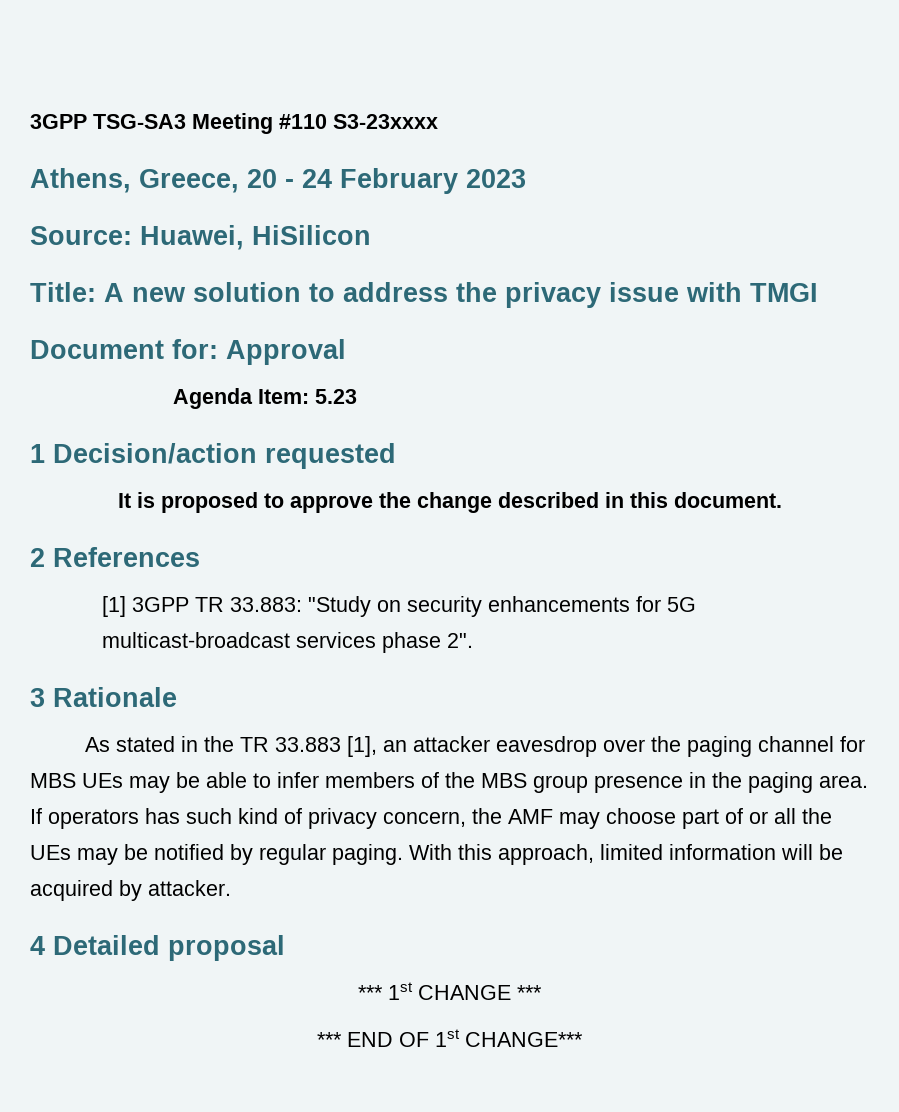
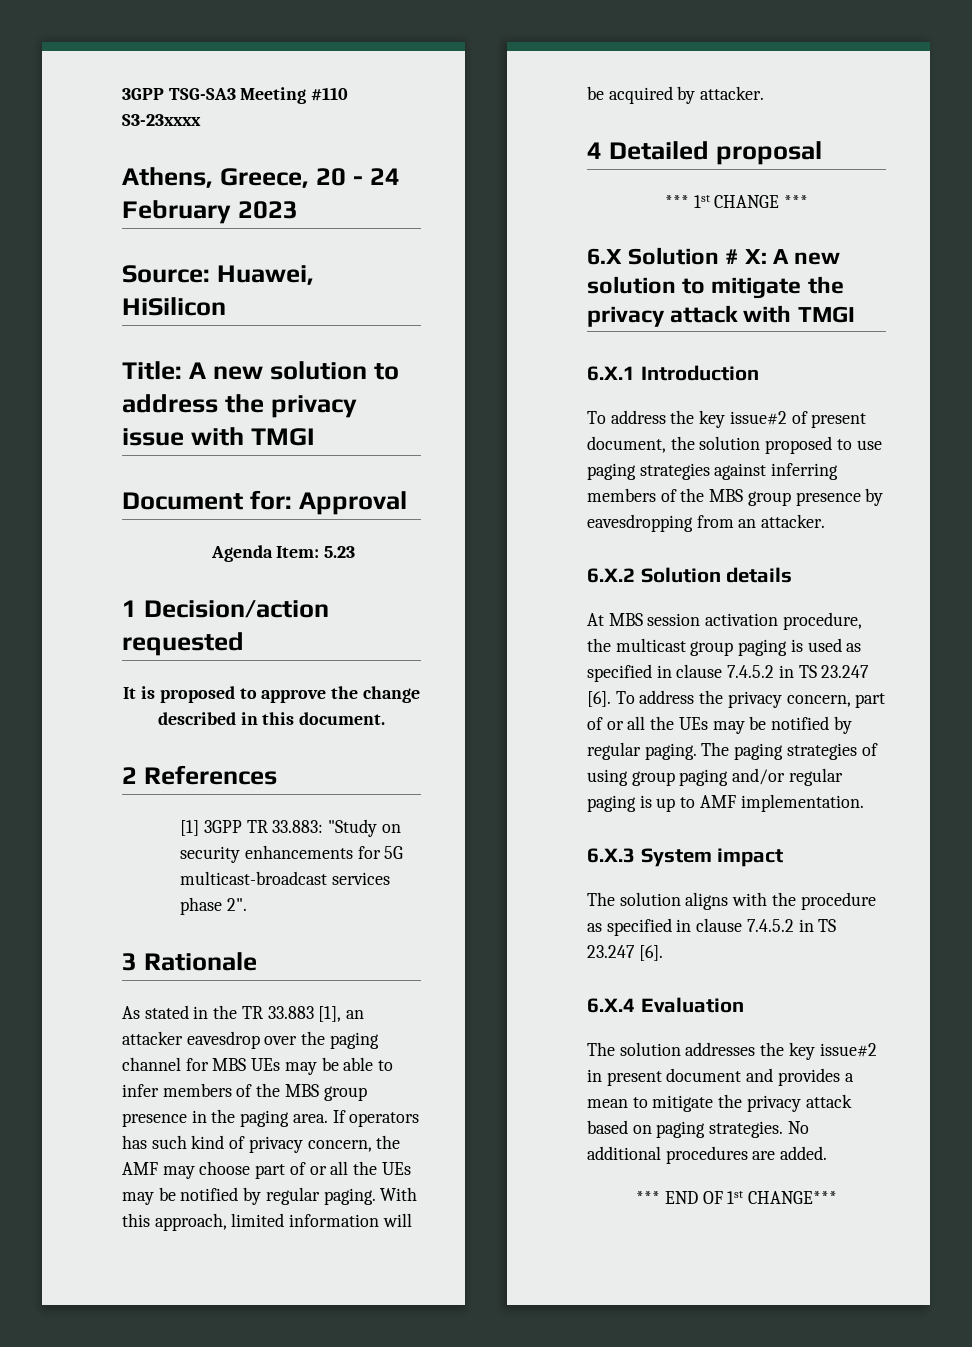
+ 6.X Solution # X: A new solution to mitigate the privacy attack with TMGI
+ 6.X.1 Introduction
+ To address the key issue#2 of present document, the solution proposed to use paging strategies against inferring members of the MBS group presence by eavesdropping from an attacker.
+ 6.X.2 Solution details
+ At MBS session activation procedure, the multicast group paging is used as specified in clause 7.4.5.2 in TS 23.247 [6]. To address the privacy concern, part of or all the UEs may be notified by regular paging. The paging strategies of using group paging and/or regular paging is up to AMF implementation.
+ 6.X.3 System impact
+ The solution aligns with the procedure as specified in clause 7.4.5.2 in TS 23.247 [6].
+ 6.X.4 Evaluation
+ The solution addresses the key issue#2 in present document and provides a mean to mitigate the privacy attack based on paging strategies. No additional procedures are added.

